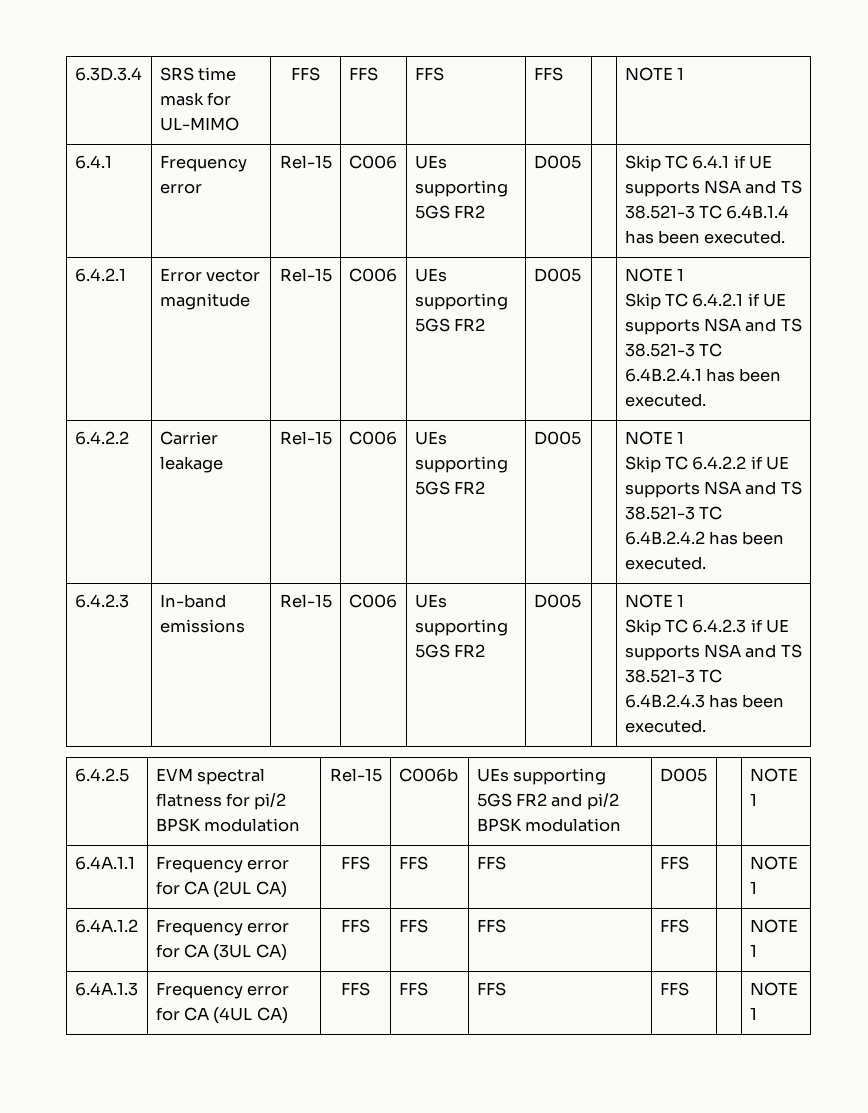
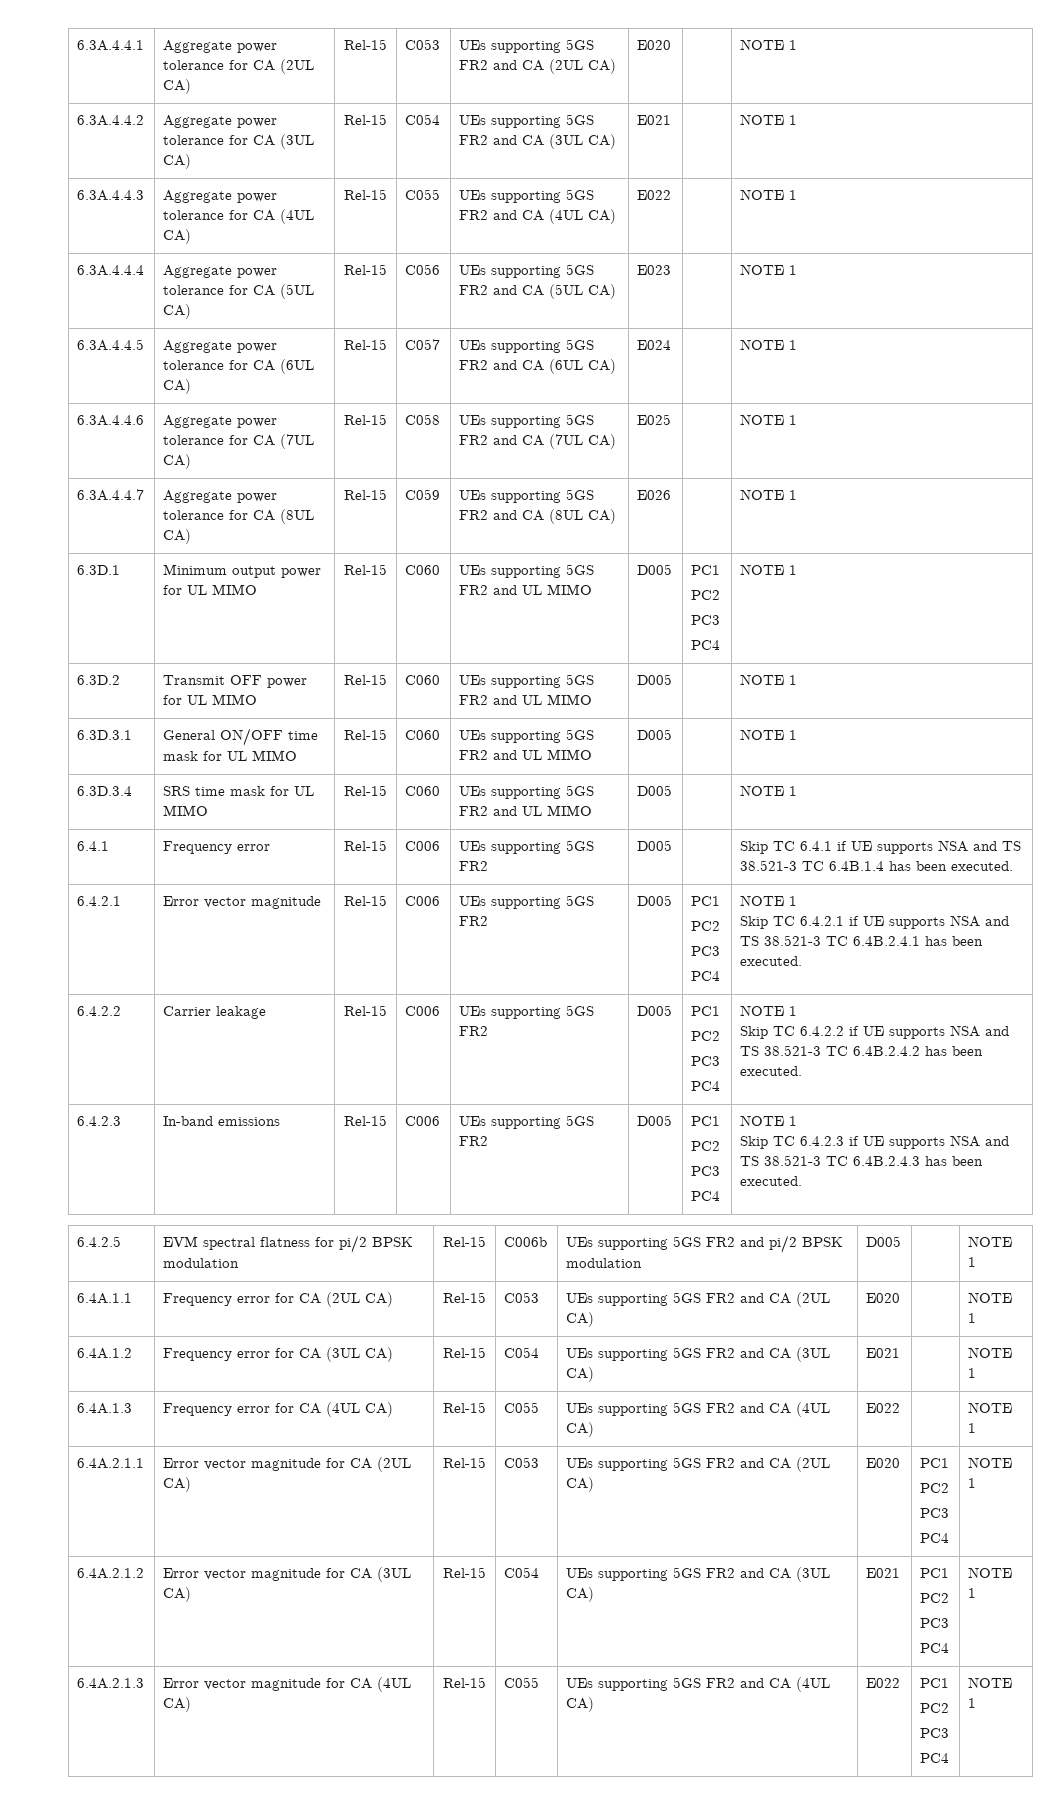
+ 6.3A.4.4.1 | Aggregate power tolerance for CA (2UL CA) | Rel-15 | C053 | UEs supporting 5GS FR2 and CA (2UL CA) | E020 | | NOTE 1
+ 6.3A.4.4.2 | Aggregate power tolerance for CA (3UL CA) | Rel-15 | C054 | UEs supporting 5GS FR2 and CA (3UL CA) | E021 | | NOTE 1
+ 6.3A.4.4.3 | Aggregate power tolerance for CA (4UL CA) | Rel-15 | C055 | UEs supporting 5GS FR2 and CA (4UL CA) | E022 | | NOTE 1
+ 6.3A.4.4.4 | Aggregate power tolerance for CA (5UL CA) | Rel-15 | C056 | UEs supporting 5GS FR2 and CA (5UL CA) | E023 | | NOTE 1
+ 6.3A.4.4.5 | Aggregate power tolerance for CA (6UL CA) | Rel-15 | C057 | UEs supporting 5GS FR2 and CA (6UL CA) | E024 | | NOTE 1
+ 6.3A.4.4.6 | Aggregate power tolerance for CA (7UL CA) | Rel-15 | C058 | UEs supporting 5GS FR2 and CA (7UL CA) | E025 | | NOTE 1
+ 6.3A.4.4.7 | Aggregate power tolerance for CA (8UL CA) | Rel-15 | C059 | UEs supporting 5GS FR2 and CA (8UL CA) | E026 | | NOTE 1
+ 6.3D.1 | Minimum output power for UL MIMO | Rel-15 | C060 | UEs supporting 5GS FR2 and UL MIMO | D005 | PC1
+ PC2
+ PC3
+ PC4 | NOTE 1
+ 6.3D.2 | Transmit OFF power for UL MIMO | Rel-15 | C060 | UEs supporting 5GS FR2 and UL MIMO | D005 | | NOTE 1
+ 6.3D.3.1 | General ON/OFF time mask for UL MIMO | Rel-15 | C060 | UEs supporting 5GS FR2 and UL MIMO | D005 | | NOTE 1
- 6.3D.3.4 | SRS time mask for UL-MIMO | FFS | FFS | FFS | FFS | | NOTE 1
+ 6.3D.3.4 | SRS time mask for UL MIMO | Rel-15 | C060 | UEs supporting 5GS FR2 and UL MIMO | D005 | | NOTE 1
- 6.4.2.1 | Error vector magnitude | Rel-15 | C006 | UEs supporting 5GS FR2 | D005 | | NOTE 1
+ 6.4.2.1 | Error vector magnitude | Rel-15 | C006 | UEs supporting 5GS FR2 | D005 | PC1
+ PC2
+ PC3
+ PC4 | NOTE 1
- 6.4.2.2 | Carrier leakage | Rel-15 | C006 | UEs supporting 5GS FR2 | D005 | | NOTE 1
+ 6.4.2.2 | Carrier leakage | Rel-15 | C006 | UEs supporting 5GS FR2 | D005 | PC1
+ PC2
+ PC3
+ PC4 | NOTE 1
- 6.4.2.3 | In-band emissions | Rel-15 | C006 | UEs supporting 5GS FR2 | D005 | | NOTE 1
+ 6.4.2.3 | In-band emissions | Rel-15 | C006 | UEs supporting 5GS FR2 | D005 | PC1
+ PC2
+ PC3
+ PC4 | NOTE 1
- 6.4A.1.1 | Frequency error for CA (2UL CA) | FFS | FFS | FFS | FFS | | NOTE 1
+ 6.4A.1.1 | Frequency error for CA (2UL CA) | Rel-15 | C053 | UEs supporting 5GS FR2 and CA (2UL CA) | E020 | | NOTE 1
- 6.4A.1.2 | Frequency error for CA (3UL CA) | FFS | FFS | FFS | FFS | | NOTE 1
+ 6.4A.1.2 | Frequency error for CA (3UL CA) | Rel-15 | C054 | UEs supporting 5GS FR2 and CA (3UL CA) | E021 | | NOTE 1
- 6.4A.1.3 | Frequency error for CA (4UL CA) | FFS | FFS | FFS | FFS | | NOTE 1
+ 6.4A.1.3 | Frequency error for CA (4UL CA) | Rel-15 | C055 | UEs supporting 5GS FR2 and CA (4UL CA) | E022 | | NOTE 1
+ 6.4A.2.1.1 | Error vector magnitude for CA (2UL CA) | Rel-15 | C053 | UEs supporting 5GS FR2 and CA (2UL CA) | E020 | PC1
+ PC2
+ PC3
+ PC4 | NOTE 1
+ 6.4A.2.1.2 | Error vector magnitude for CA (3UL CA) | Rel-15 | C054 | UEs supporting 5GS FR2 and CA (3UL CA) | E021 | PC1
+ PC2
+ PC3
+ PC4 | NOTE 1
+ 6.4A.2.1.3 | Error vector magnitude for CA (4UL CA) | Rel-15 | C055 | UEs supporting 5GS FR2 and CA (4UL CA) | E022 | PC1
+ PC2
+ PC3
+ PC4 | NOTE 1

